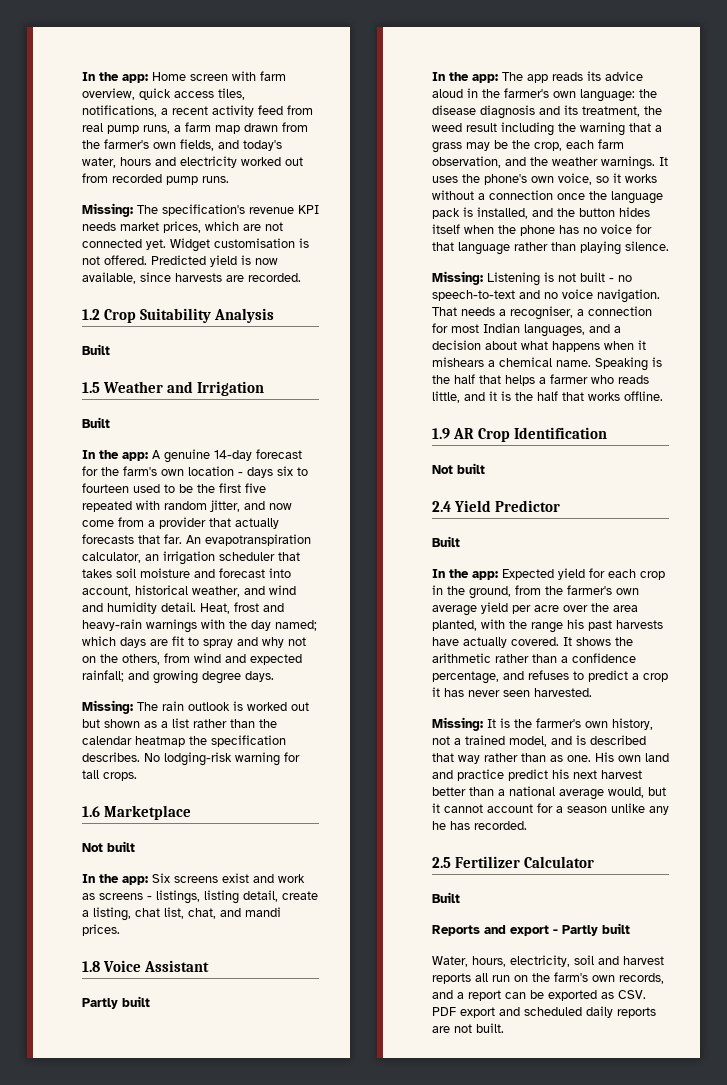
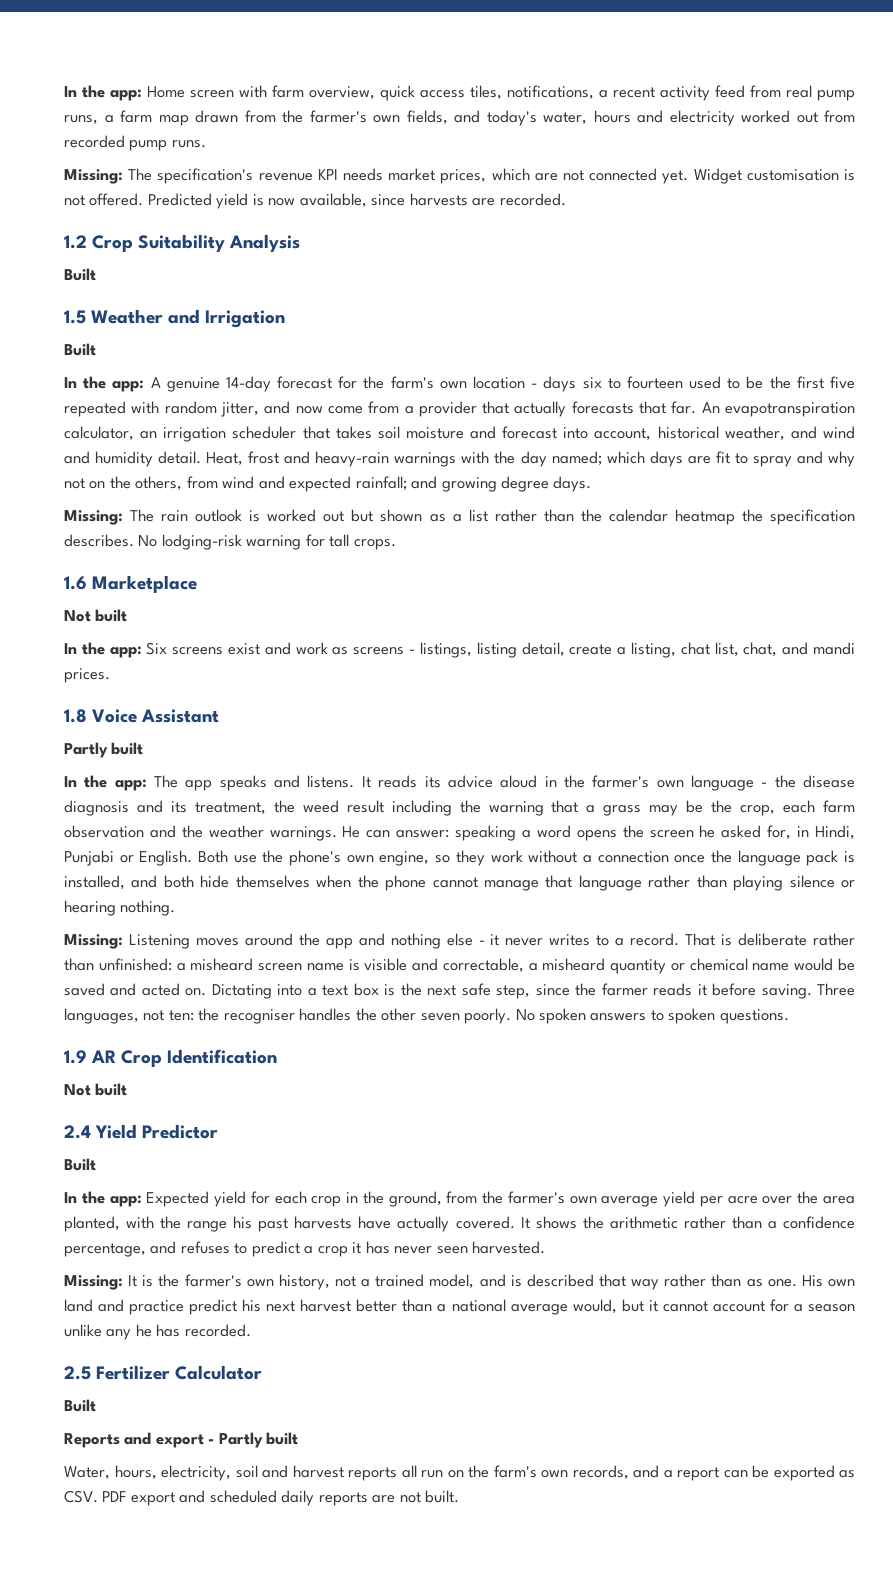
- In the app: The app reads its advice aloud in the farmer's own language: the disease diagnosis and its treatment, the weed result including the warning that a grass may be the crop, each farm observation, and the weather warnings.
+ In the app: The app speaks and listens. It reads its advice aloud in the farmer's own language - the disease diagnosis and its treatment, the weed result including the warning that a grass may be the crop, each farm observation and the weather warnings.
- It uses the phone's own voice, so it works without a connection once the language pack is installed, and the button hides itself when the phone has no voice for that language rather than playing silence.
- Missing: Listening is not built - no speech-to-text and no voice navigation. That needs a recogniser, a connection for most Indian languages, and a decision about what happens when it mishears a chemical name. Speaking is the half that helps a farmer who reads little, and it is the half that works offline.
+ He can answer: speaking a word opens the screen he asked for, in Hindi, Punjabi or English. Both use the phone's own engine, so they work without a connection once the language pack is installed, and both hide themselves when the phone cannot manage that language rather than playing silence or hearing nothing.
+ Missing: Listening moves around the app and nothing else - it never writes to a record. That is deliberate rather than unfinished: a misheard screen name is visible and correctable, a misheard quantity or chemical name would be saved and acted on. Dictating into a text box is the next safe step, since the farmer reads it before saving. Three languages, not ten: the recogniser handles the other seven poorly. No spoken answers to spoken questions.

